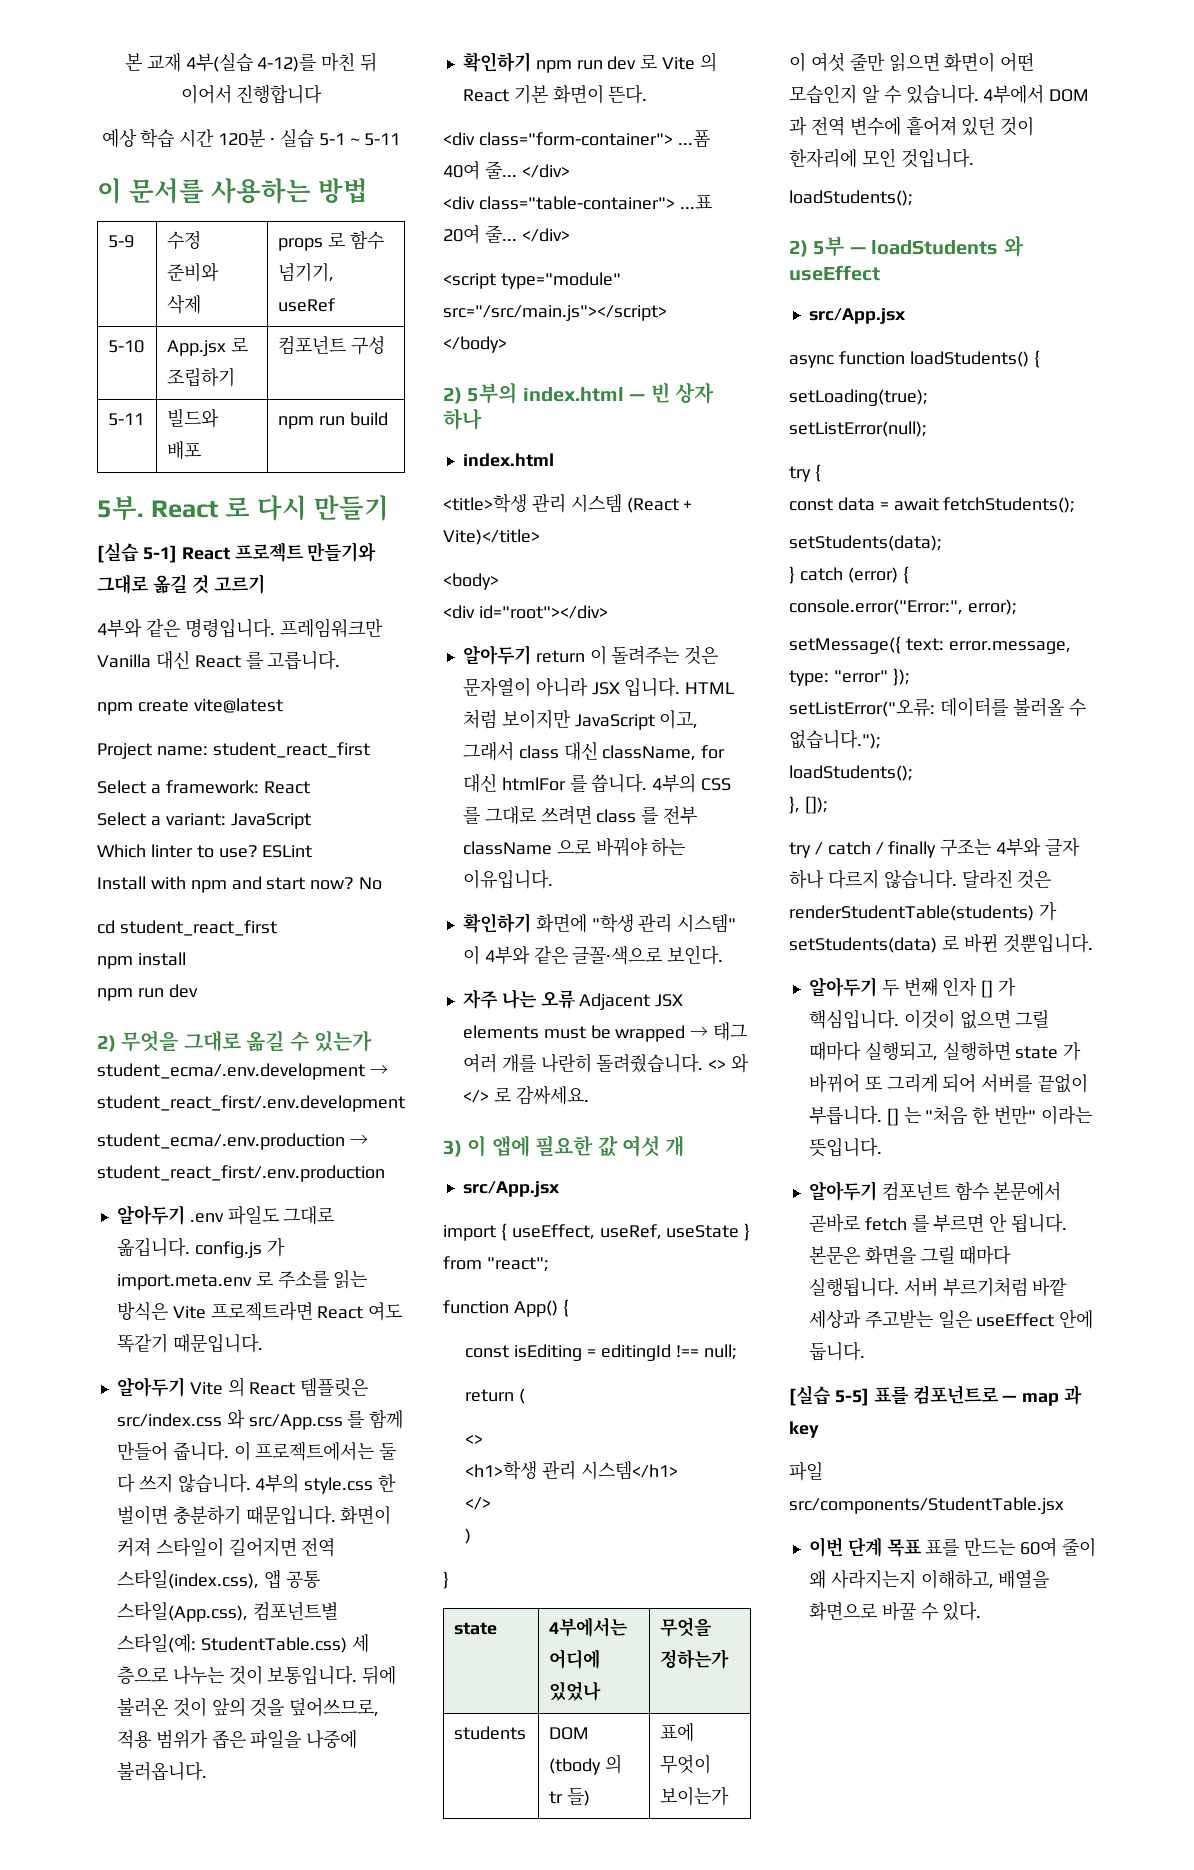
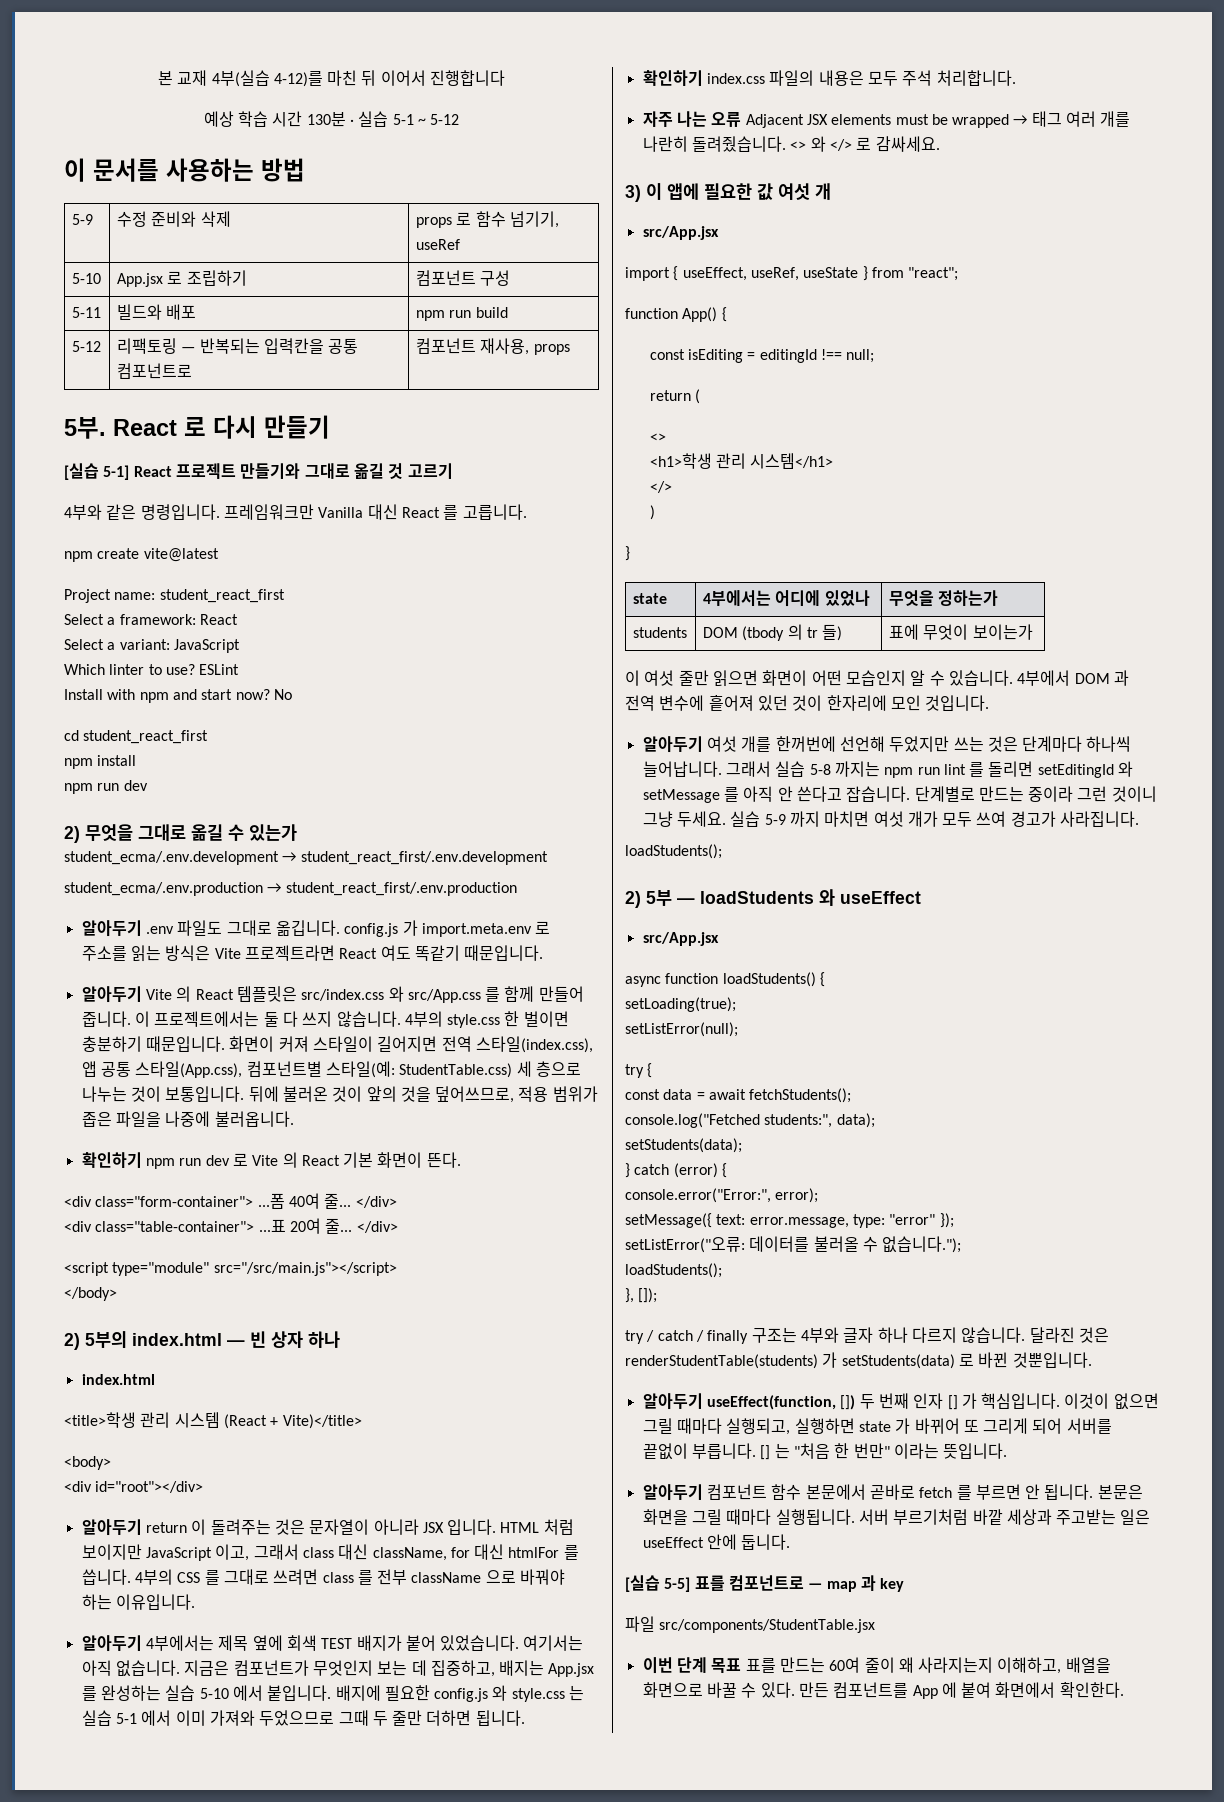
- 예상 학습 시간 120분 · 실습 5-1 ~ 5-11
+ 예상 학습 시간 130분 · 실습 5-1 ~ 5-12
+ 5-12 | 리팩토링 — 반복되는 입력칸을 공통 컴포넌트로 | 컴포넌트 재사용, props
- 확인하기 화면에 "학생 관리 시스템" 이 4부와 같은 글꼴·색으로 보인다.
+ 알아두기 4부에서는 제목 옆에 회색 TEST 배지가 붙어 있었습니다. 여기서는 아직 없습니다. 지금은 컴포넌트가 무엇인지 보는 데 집중하고, 배지는 App.jsx 를 완성하는 실습 5-10 에서 붙입니다. 배지에 필요한 config.js 와 style.css 는 실습 5-1 에서 이미 가져와 두었으므로 그때 두 줄만 더하면 됩니다.
+ 확인하기 index.css 파일의 내용은 모두 주석 처리합니다.
+ 알아두기 여섯 개를 한꺼번에 선언해 두었지만 쓰는 것은 단계마다 하나씩 늘어납니다. 그래서 실습 5-8 까지는 npm run lint 를 돌리면 setEditingId 와 setMessage 를 아직 안 쓴다고 잡습니다. 단계별로 만드는 중이라 그런 것이니 그냥 두세요. 실습 5-9 까지 마치면 여섯 개가 모두 쓰여 경고가 사라집니다.
+ console.log("Fetched students:", data);
- 알아두기 두 번째 인자 [] 가 핵심입니다.
+ 알아두기 useEffect(function, []) 두 번째 인자 [] 가 핵심입니다.
+ 만든 컴포넌트를 App 에 붙여 화면에서 확인한다.

